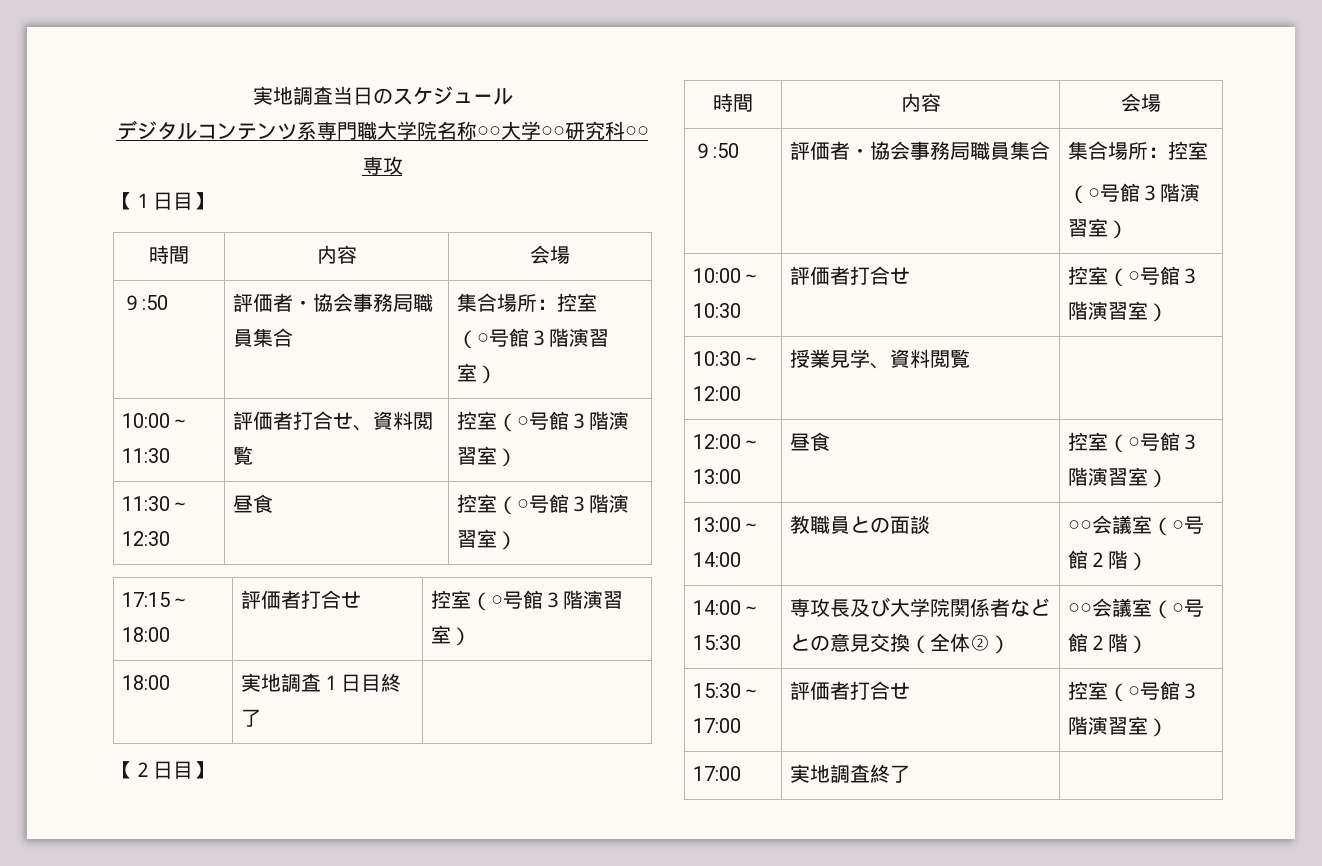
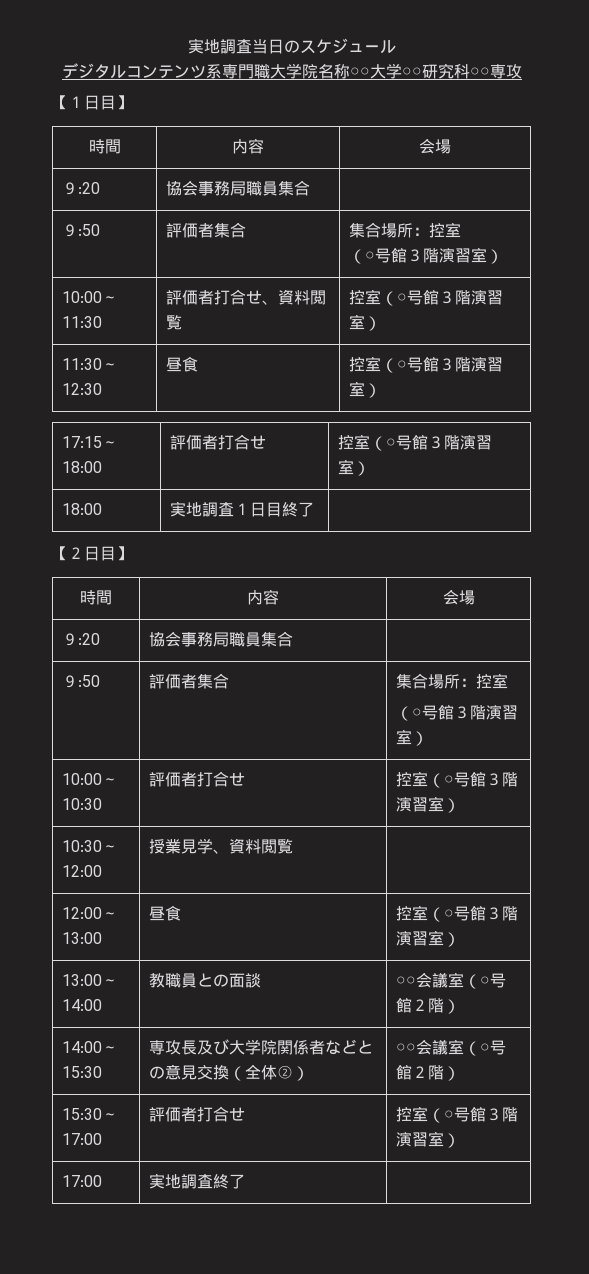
  【１日目】
  時間 | 内容 | 会場
- ９:50 | 評価者・協会事務局職員集合 | 集合場所：控室
+ ９:20 | 協会事務局職員集合 |
+ ９:50 | 評価者集合 | 集合場所：控室
  【２日目】
  時間 | 内容 | 会場
- ９:50 | 評価者・協会事務局職員集合 | 集合場所：控室
+ ９:20 | 協会事務局職員集合 |
+ ９:50 | 評価者集合 | 集合場所：控室

